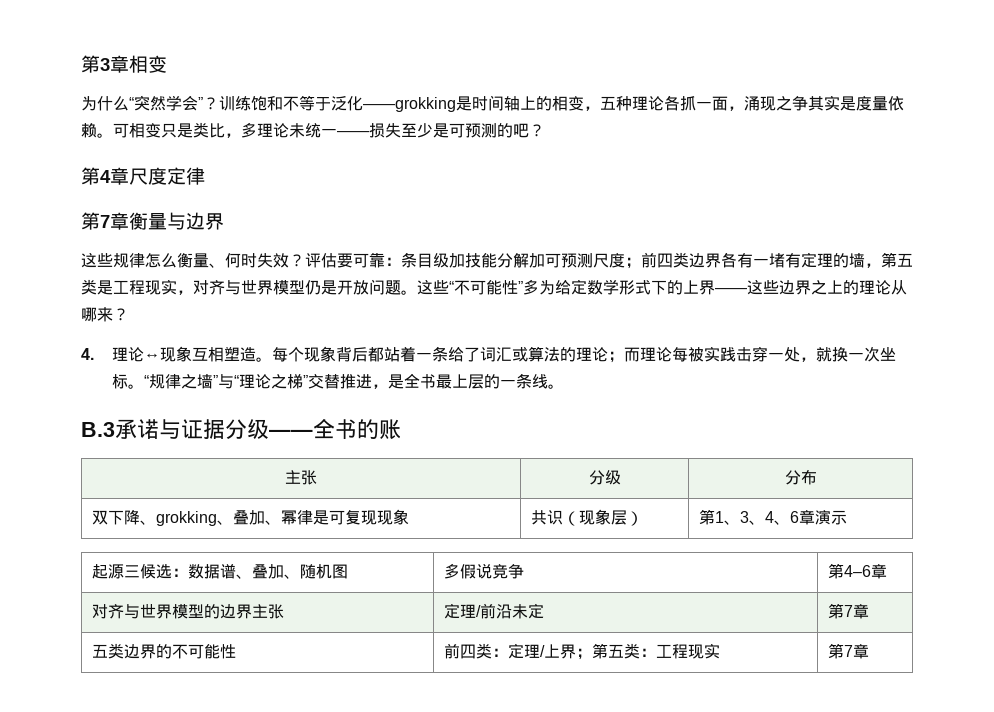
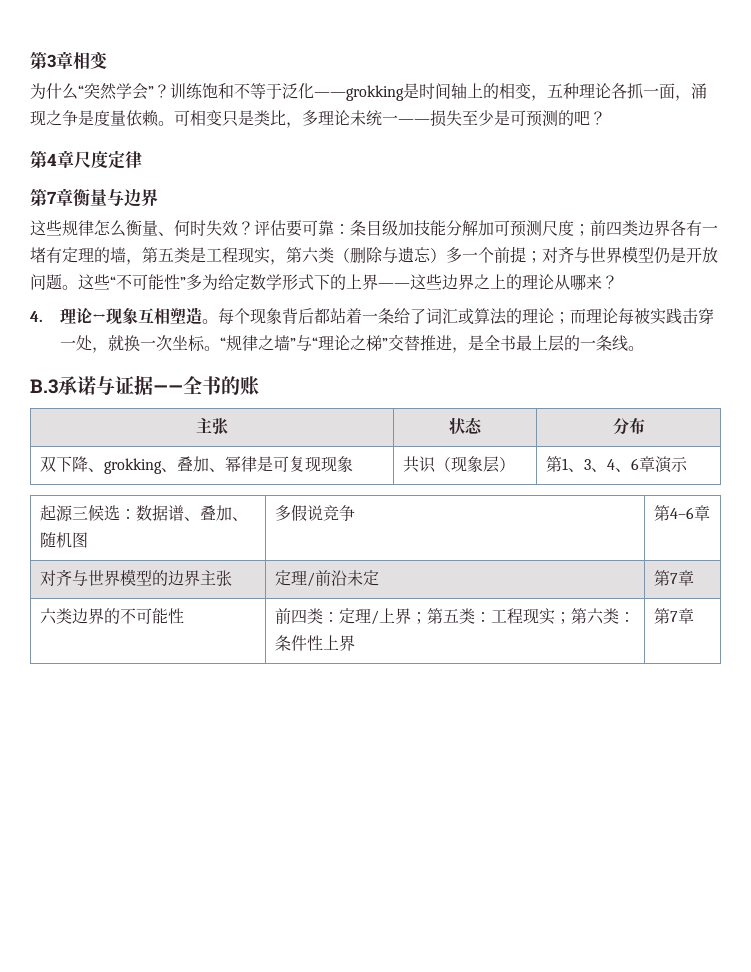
- 训练饱和不等于泛化——grokking是时间轴上的相变，五种理论各抓一面，涌现之争其实是度量依赖。
+ 训练饱和不等于泛化——grokking是时间轴上的相变，五种理论各抓一面，涌现之争是度量依赖。
- 评估要可靠：条目级加技能分解加可预测尺度；前四类边界各有一堵有定理的墙，第五类是工程现实，对齐与世界模型仍是开放问题。
+ 评估要可靠：条目级加技能分解加可预测尺度；前四类边界各有一堵有定理的墙，第五类是工程现实，第六类（删除与遗忘）多一个前提；对齐与世界模型仍是开放问题。
- B.3承诺与证据分级——全书的账
+ B.3承诺与证据——全书的账
- 主张 | 分级 | 分布
+ 主张 | 状态 | 分布
- 五类边界的不可能性 | 前四类：定理/上界；第五类：工程现实 | 第7章
+ 六类边界的不可能性 | 前四类：定理/上界；第五类：工程现实；第六类：条件性上界 | 第7章

